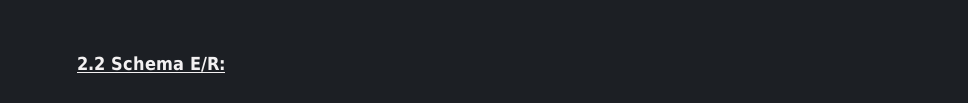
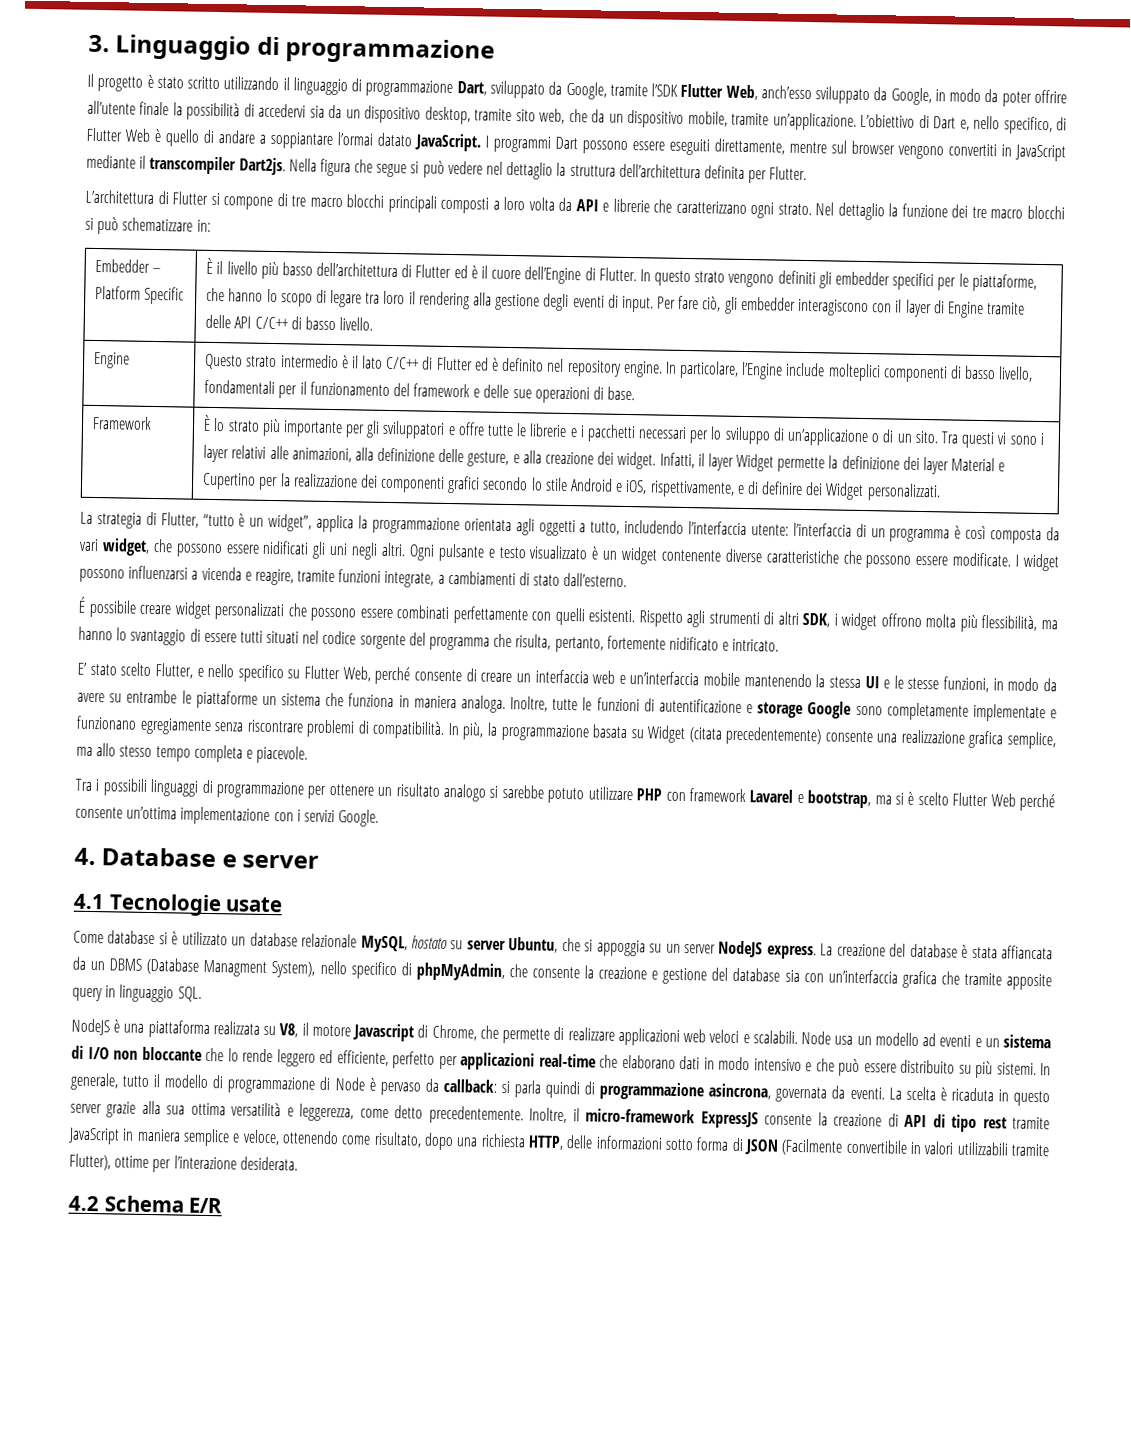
- 2.2 Schema E/R:
+ 3. Linguaggio di programmazione
+ Il progetto è stato scritto utilizzando il linguaggio di programmazione Dart, sviluppato da Google, tramite l’SDK Flutter Web, anch’esso sviluppato da Google, in modo da poter offrire all’utente finale la possibilità di accedervi sia da un dispositivo desktop, tramite sito web, che da un dispositivo mobile, tramite un’applicazione. L’obiettivo di Dart e, nello specifico, di Flutter Web è quello di andare a soppiantare l’ormai datato JavaScript. I programmi Dart possono essere eseguiti direttamente, mentre sul browser vengono convertiti in JavaScript mediante il transcompiler Dart2js. Nella figura che segue si può vedere nel dettaglio la struttura dell’architettura definita per Flutter.
+ L’architettura di Flutter si compone di tre macro blocchi principali composti a loro volta da API e librerie che caratterizzano ogni strato. Nel dettaglio la funzione dei tre macro blocchi si può schematizzare in:
+ Embedder – Platform Specific | È il livello più basso dell’architettura di Flutter ed è il cuore dell’Engine di Flutter. In questo strato vengono definiti gli embedder specifici per le piattaforme, che hanno lo scopo di legare tra loro il rendering alla gestione degli eventi di input. Per fare ciò, gli embedder interagiscono con il layer di Engine tramite delle API C/C++ di basso livello.
+ Engine | Questo strato intermedio è il lato C/C++ di Flutter ed è definito nel repository engine. In particolare, l’Engine include molteplici componenti di basso livello, fondamentali per il funzionamento del framework e delle sue operazioni di base.
+ Framework | È lo strato più importante per gli sviluppatori e offre tutte le librerie e i pacchetti necessari per lo sviluppo di un’applicazione o di un sito. Tra questi vi sono i layer relativi alle animazioni, alla definizione delle gesture, e alla creazione dei widget. Infatti, il layer Widget permette la definizione dei layer Material e Cupertino per la realizzazione dei componenti grafici secondo lo stile Android e iOS, rispettivamente, e di definire dei Widget personalizzati.
+ La strategia di Flutter, “tutto è un widget”, applica la programmazione orientata agli oggetti a tutto, includendo l’interfaccia utente: l’interfaccia di un programma è così composta da vari widget, che possono essere nidificati gli uni negli altri. Ogni pulsante e testo visualizzato è un widget contenente diverse caratteristiche che possono essere modificate. I widget possono influenzarsi a vicenda e reagire, tramite funzioni integrate, a cambiamenti di stato dall’esterno.
+ É possibile creare widget personalizzati che possono essere combinati perfettamente con quelli esistenti. Rispetto agli strumenti di altri SDK, i widget offrono molta più flessibilità, ma hanno lo svantaggio di essere tutti situati nel codice sorgente del programma che risulta, pertanto, fortemente nidificato e intricato.
+ E’ stato scelto Flutter, e nello specifico su Flutter Web, perché consente di creare un interfaccia web e un’interfaccia mobile mantenendo la stessa UI e le stesse funzioni, in modo da avere su entrambe le piattaforme un sistema che funziona in maniera analoga. Inoltre, tutte le funzioni di autentificazione e storage Google sono completamente implementate e funzionano egregiamente senza riscontrare problemi di compatibilità. In più, la programmazione basata su Widget (citata precedentemente) consente una realizzazione grafica semplice, ma allo stesso tempo completa e piacevole.
+ Tra i possibili linguaggi di programmazione per ottenere un risultato analogo si sarebbe potuto utilizzare PHP con framework Lavarel e bootstrap, ma si è scelto Flutter Web perché consente un’ottima implementazione con i servizi Google.
+ 4. Database e server
+ 4.1 Tecnologie usate
+ Come database si è utilizzato un database relazionale MySQL, hostato su server Ubuntu, che si appoggia su un server NodeJS express. La creazione del database è stata affiancata da un DBMS (Database Managment System), nello specifico di phpMyAdmin, che consente la creazione e gestione del database sia con un’interfaccia grafica che tramite apposite query in linguaggio SQL.
+ NodeJS è una piattaforma realizzata su V8, il motore Javascript di Chrome, che permette di realizzare applicazioni web veloci e scalabili. Node usa un modello ad eventi e un sistema di I/O non bloccante che lo rende leggero ed efficiente, perfetto per applicazioni real-time che elaborano dati in modo intensivo e che può essere distribuito su più sistemi. In generale, tutto il modello di programmazione di Node è pervaso da callback: si parla quindi di programmazione asincrona, governata da eventi. La scelta è ricaduta in questo server grazie alla sua ottima versatilità e leggerezza, come detto precedentemente. Inoltre, il micro-framework ExpressJS consente la creazione di API di tipo rest tramite JavaScript in maniera semplice e veloce, ottenendo come risultato, dopo una richiesta HTTP, delle informazioni sotto forma di JSON (Facilmente convertibile in valori utilizzabili tramite Flutter), ottime per l’interazione desiderata.
+ 4.2 Schema E/R

